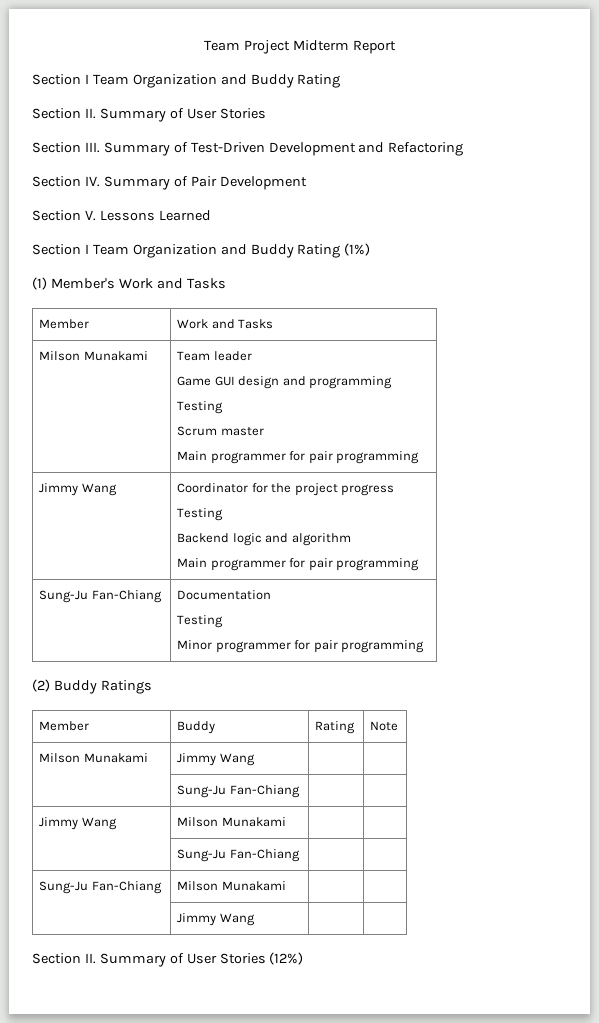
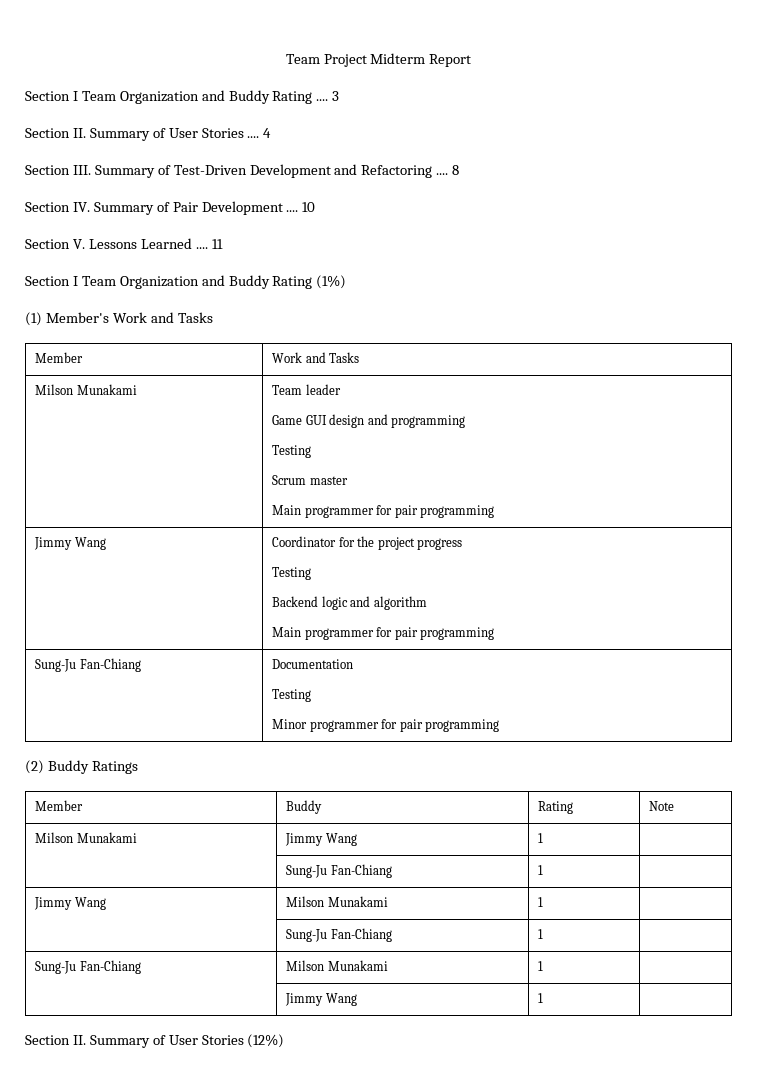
  Team Project Midterm Report
- Section I Team Organization and Buddy Rating
- Section II. Summary of User Stories
+ Section I Team Organization and Buddy Rating .... 3
+ Section II. Summary of User Stories .... 4
- Section III. Summary of Test-Driven Development and Refactoring
+ Section III. Summary of Test-Driven Development and Refactoring .... 8
- Section IV. Summary of Pair Development
+ Section IV. Summary of Pair Development .... 10
- Section V. Lessons Learned
+ Section V. Lessons Learned .... 11
- Milson Munakami | Jimmy Wang | |
- | Sung-Ju Fan-Chiang | |
+ Milson Munakami | Jimmy Wang | 1 |
+ | Sung-Ju Fan-Chiang | 1 |
- Jimmy Wang | Milson Munakami | |
- | Sung-Ju Fan-Chiang | |
+ Jimmy Wang | Milson Munakami | 1 |
+ | Sung-Ju Fan-Chiang | 1 |
- Sung-Ju Fan-Chiang | Milson Munakami | |
- | Jimmy Wang | |
+ Sung-Ju Fan-Chiang | Milson Munakami | 1 |
+ | Jimmy Wang | 1 |

